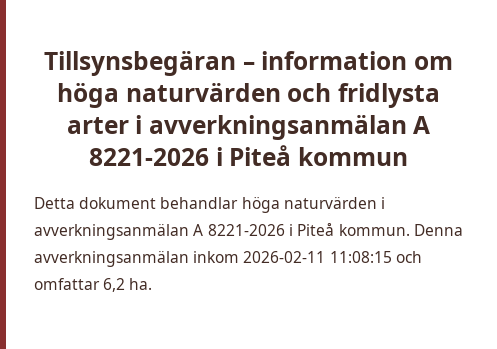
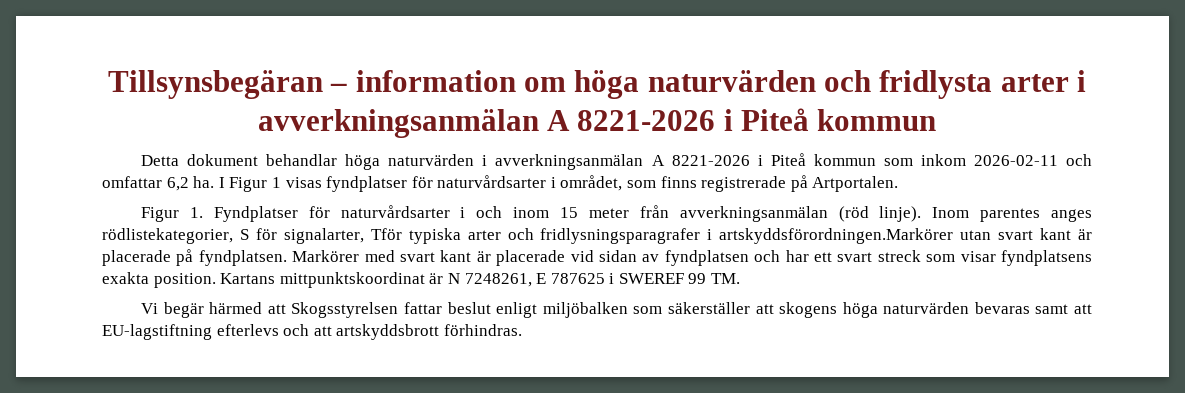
- Detta dokument behandlar höga naturvärden i avverkningsanmälan A 8221-2026 i Piteå kommun. Denna avverkningsanmälan inkom 2026-02-11 11:08:15 och omfattar 6,2 ha.
+ Detta dokument behandlar höga naturvärden i avverkningsanmälan A 8221-2026 i Piteå kommun som inkom 2026-02-11 och omfattar 6,2 ha.
+ I Figur 1 visas fyndplatser för naturvårdsarter i området, som finns registrerade på Artportalen.
+ Figur 1. Fyndplatser för naturvårdsarter i och inom 15 meter från avverkningsanmälan (röd linje). Inom parentes anges rödlistekategorier, S för signalarter, Tför typiska arter och fridlysningsparagrafer i artskyddsförordningen.Markörer utan svart kant är placerade på fyndplatsen. Markörer med svart kant är placerade vid sidan av fyndplatsen och har ett svart streck som visar fyndplatsens exakta position. Kartans mittpunktskoordinat är N 7248261, E 787625 i SWEREF 99 TM.
+ Vi begär härmed att Skogsstyrelsen fattar beslut enligt miljöbalken som säkerställer att skogens höga naturvärden bevaras samt att EU-lagstiftning efterlevs och att artskyddsbrott förhindras.

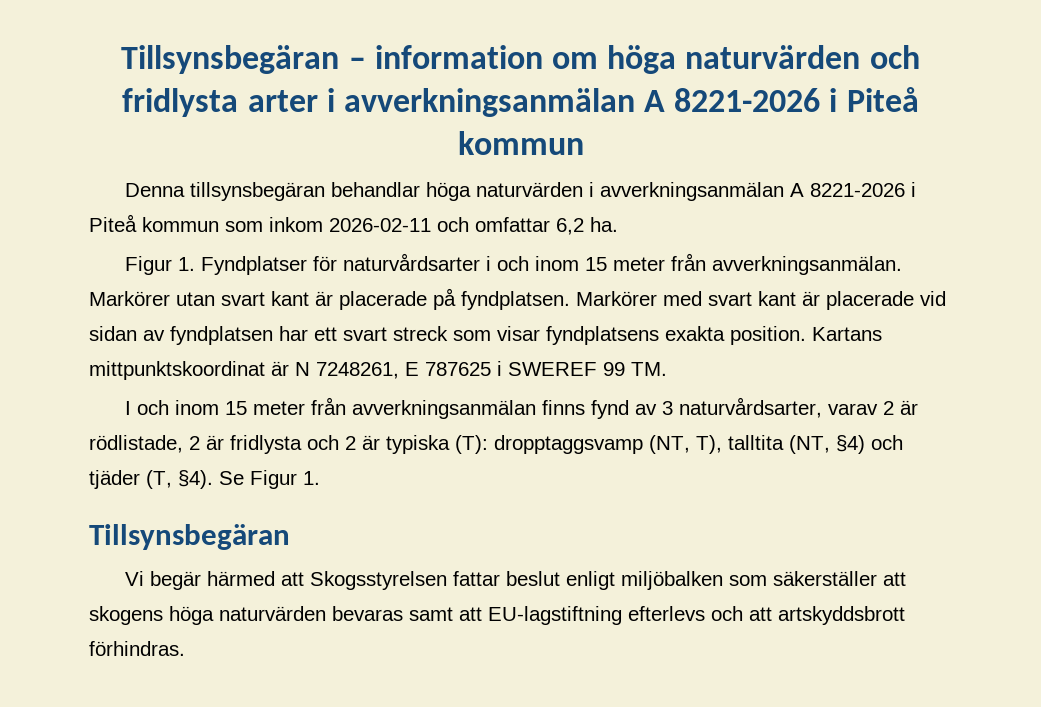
- Detta dokument behandlar höga naturvärden i avverkningsanmälan A 8221-2026 i Piteå kommun som inkom 2026-02-11 och omfattar 6,2 ha. I Figur 1 visas fyndplatser för naturvårdsarter i området, som finns registrerade på Artportalen.
+ Denna tillsynsbegäran behandlar höga naturvärden i avverkningsanmälan A 8221-2026 i Piteå kommun som inkom 2026-02-11 och omfattar 6,2 ha.
- Figur 1. Fyndplatser för naturvårdsarter i och inom 15 meter från avverkningsanmälan (röd linje). Inom parentes anges rödlistekategorier, S för signalarter, Tför typiska arter och fridlysningsparagrafer i artskyddsförordningen.Markörer utan svart kant är placerade på fyndplatsen.
+ Figur 1. Fyndplatser för naturvårdsarter i och inom 15 meter från avverkningsanmälan. Markörer utan svart kant är placerade på fyndplatsen.
- Markörer med svart kant är placerade vid sidan av fyndplatsen och har ett svart streck som visar fyndplatsens exakta position.
+ Markörer med svart kant är placerade vid sidan av fyndplatsen har ett svart streck som visar fyndplatsens exakta position.
+ I och inom 15 meter från avverkningsanmälan finns fynd av 3 naturvårdsarter, varav 2 är rödlistade, 2 är fridlysta och 2 är typiska (T): dropptaggsvamp (NT, T), talltita (NT, §4) och tjäder (T, §4). Se Figur 1.
+ Tillsynsbegäran

